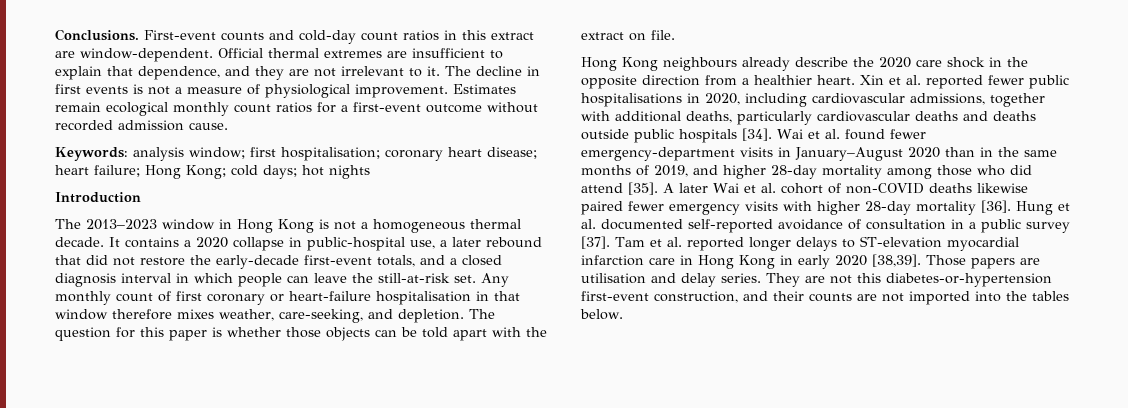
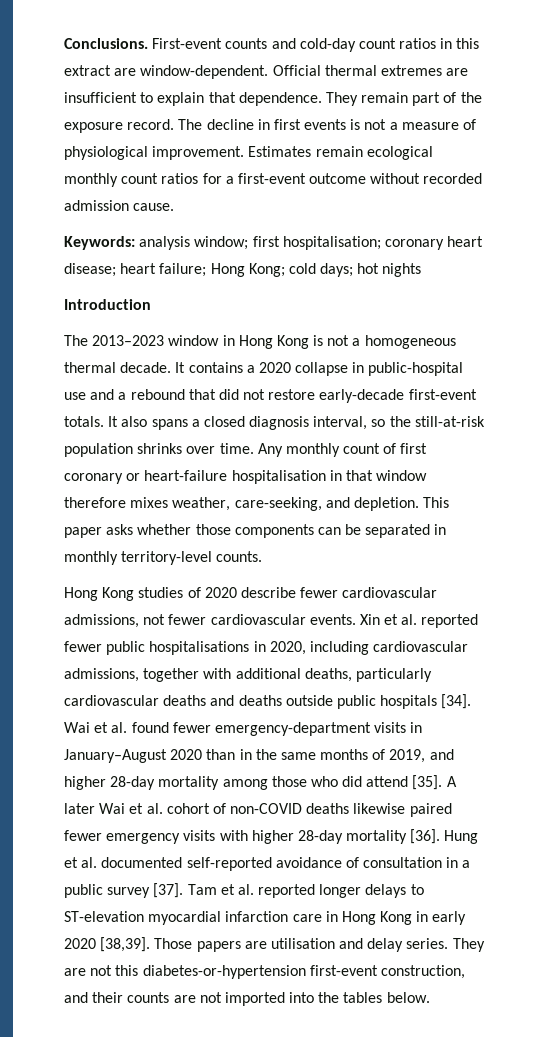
- Official thermal extremes are insufficient to explain that dependence, and they are not irrelevant to it.
+ Official thermal extremes are insufficient to explain that dependence. They remain part of the exposure record.
- It contains a 2020 collapse in public-hospital use, a later rebound that did not restore the early-decade first-event totals, and a closed diagnosis interval in which people can leave the still-at-risk set.
+ It contains a 2020 collapse in public-hospital use and a rebound that did not restore early-decade first-event totals. It also spans a closed diagnosis interval, so the still-at-risk population shrinks over time.
- The question for this paper is whether those objects can be told apart with the extract on file.
- Hong Kong neighbours already describe the 2020 care shock in the opposite direction from a healthier heart.
+ This paper asks whether those components can be separated in monthly territory-level counts.
+ Hong Kong studies of 2020 describe fewer cardiovascular admissions, not fewer cardiovascular events.

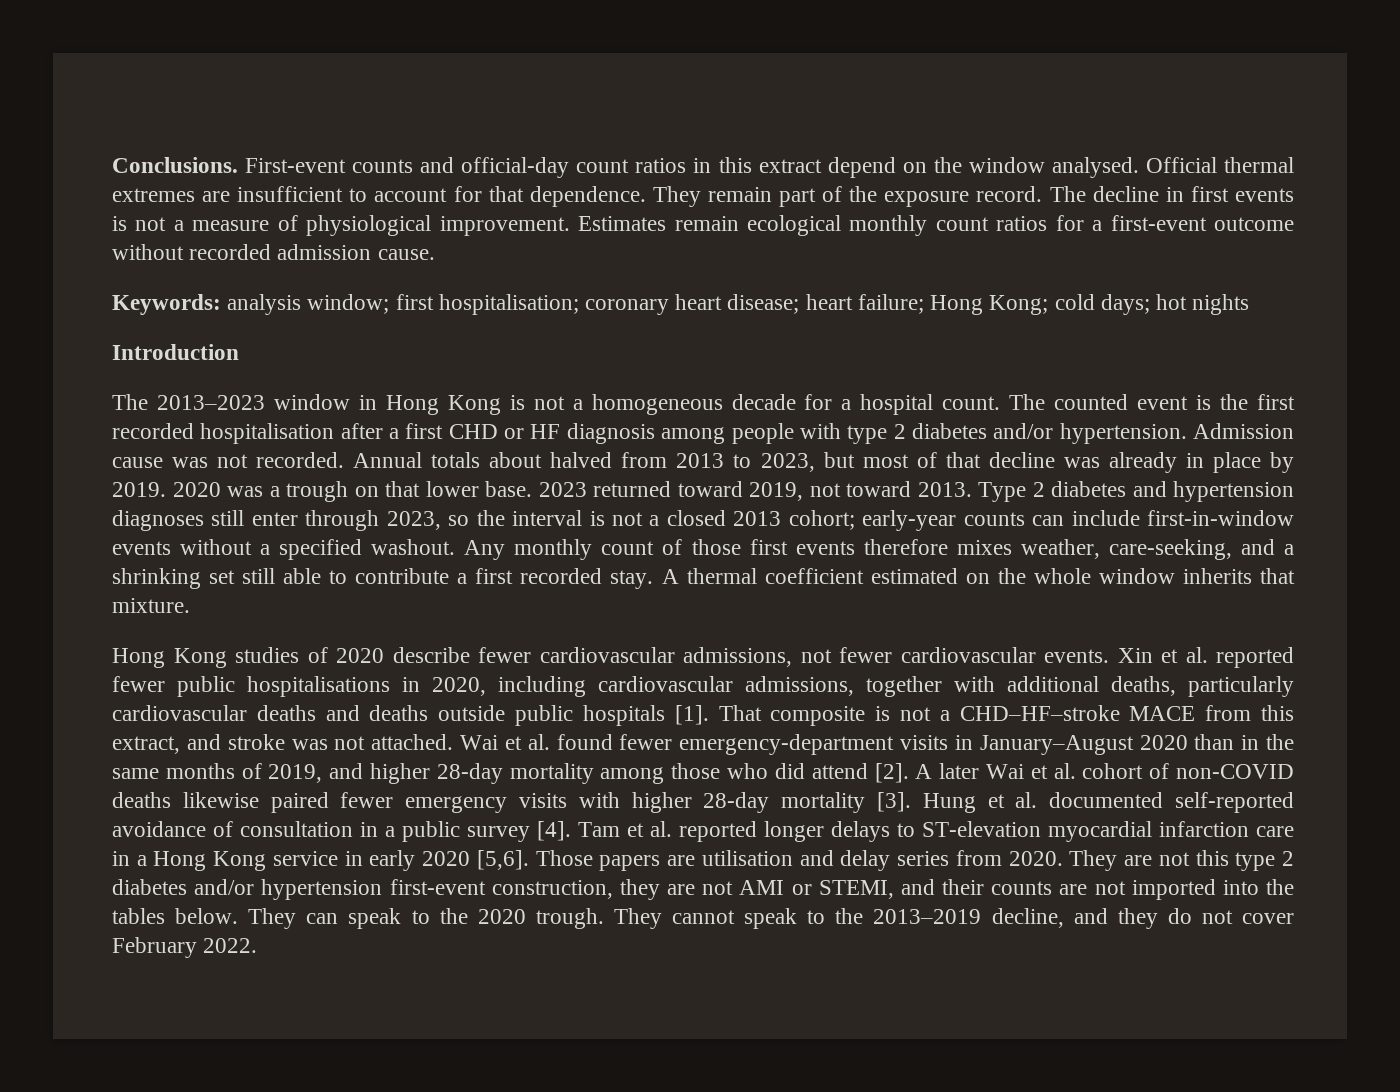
- First-event counts and cold-day count ratios in this extract are window-dependent.
+ First-event counts and official-day count ratios in this extract depend on the window analysed.
- Official thermal extremes are insufficient to explain that dependence.
+ Official thermal extremes are insufficient to account for that dependence.
- The 2013–2023 window in Hong Kong is not a homogeneous thermal decade. It contains a 2020 collapse in public-hospital use and a rebound that did not restore early-decade first-event totals. It also spans a closed diagnosis interval, so the still-at-risk population shrinks over time. Any monthly count of first coronary or heart-failure hospitalisation in that window therefore mixes weather, care-seeking, and depletion. This paper asks whether those components can be separated in monthly territory-level counts.
+ The 2013–2023 window in Hong Kong is not a homogeneous decade for a hospital count. The counted event is the first recorded hospitalisation after a first CHD or HF diagnosis among people with type 2 diabetes and/or hypertension. Admission cause was not recorded. Annual totals about halved from 2013 to 2023, but most of that decline was already in place by 2019. 2020 was a trough on that lower base. 2023 returned toward 2019, not toward 2013. Type 2 diabetes and hypertension diagnoses still enter through 2023, so the interval is not a closed 2013 cohort; early-year counts can include first-in-window events without a specified washout. Any monthly count of those first events therefore mixes weather, care-seeking, and a shrinking set still able to contribute a first recorded stay. A thermal coefficient estimated on the whole window inherits that mixture.
- Xin et al. reported fewer public hospitalisations in 2020, including cardiovascular admissions, together with additional deaths, particularly cardiovascular deaths and deaths outside public hospitals [34].
+ Xin et al. reported fewer public hospitalisations in 2020, including cardiovascular admissions, together with additional deaths, particularly cardiovascular deaths and deaths outside public hospitals [1]. That composite is not a CHD–HF–stroke MACE from this extract, and stroke was not attached.
- Wai et al. found fewer emergency-department visits in January–August 2020 than in the same months of 2019, and higher 28-day mortality among those who did attend [35].
+ Wai et al. found fewer emergency-department visits in January–August 2020 than in the same months of 2019, and higher 28-day mortality among those who did attend [2].
- A later Wai et al. cohort of non-COVID deaths likewise paired fewer emergency visits with higher 28-day mortality [36].
+ A later Wai et al. cohort of non-COVID deaths likewise paired fewer emergency visits with higher 28-day mortality [3].
- Hung et al. documented self-reported avoidance of consultation in a public survey [37].
+ Hung et al. documented self-reported avoidance of consultation in a public survey [4].
- Tam et al. reported longer delays to ST-elevation myocardial infarction care in Hong Kong in early 2020 [38,39].
+ Tam et al. reported longer delays to ST-elevation myocardial infarction care in a Hong Kong service in early 2020 [5,6].
- Those papers are utilisation and delay series.
+ Those papers are utilisation and delay series from 2020.
- They are not this diabetes-or-hypertension first-event construction, and their counts are not imported into the tables below.
+ They are not this type 2 diabetes and/or hypertension first-event construction, they are not AMI or STEMI, and their counts are not imported into the tables below.
+ They can speak to the 2020 trough. They cannot speak to the 2013–2019 decline, and they do not cover February 2022.

